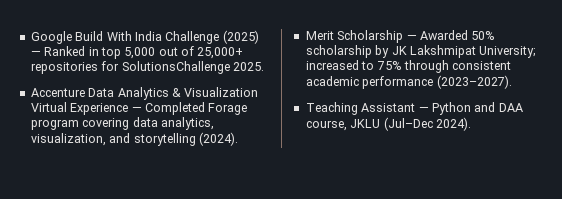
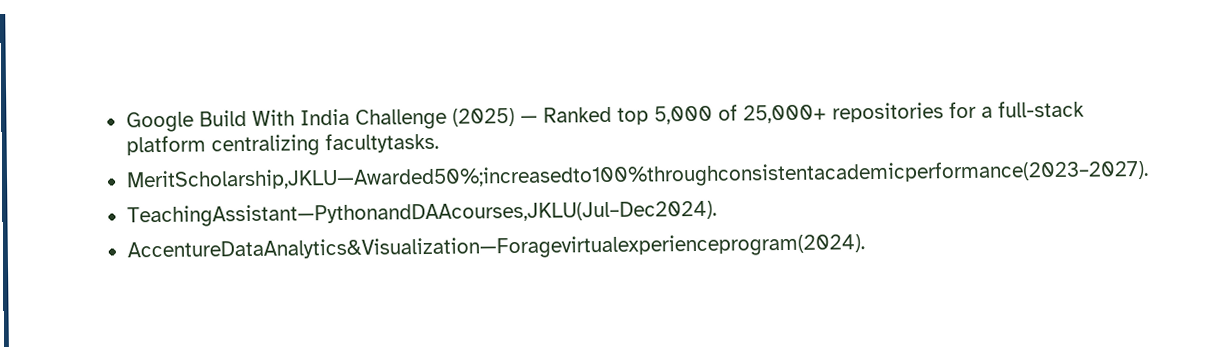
- Google Build With India Challenge (2025) — Ranked in top 5,000 out of 25,000+ repositories for SolutionsChallenge 2025.
- Accenture Data Analytics & Visualization Virtual Experience — Completed Forage program covering data analytics, visualization, and storytelling (2024).
- Merit Scholarship — Awarded 50% scholarship by JK Lakshmipat University; increased to 75% through consistent academic performance (2023–2027).
- Teaching Assistant — Python and DAA course, JKLU (Jul–Dec 2024).
+ Google Build With India Challenge (2025) — Ranked top 5,000 of 25,000+ repositories for a full-stack platform centralizing facultytasks.
+ MeritScholarship,JKLU—Awarded50%;increasedto100%throughconsistentacademicperformance(2023–2027).
+ TeachingAssistant—PythonandDAAcourses,JKLU(Jul–Dec2024).
+ AccentureDataAnalytics&Visualization—Foragevirtualexperienceprogram(2024).

